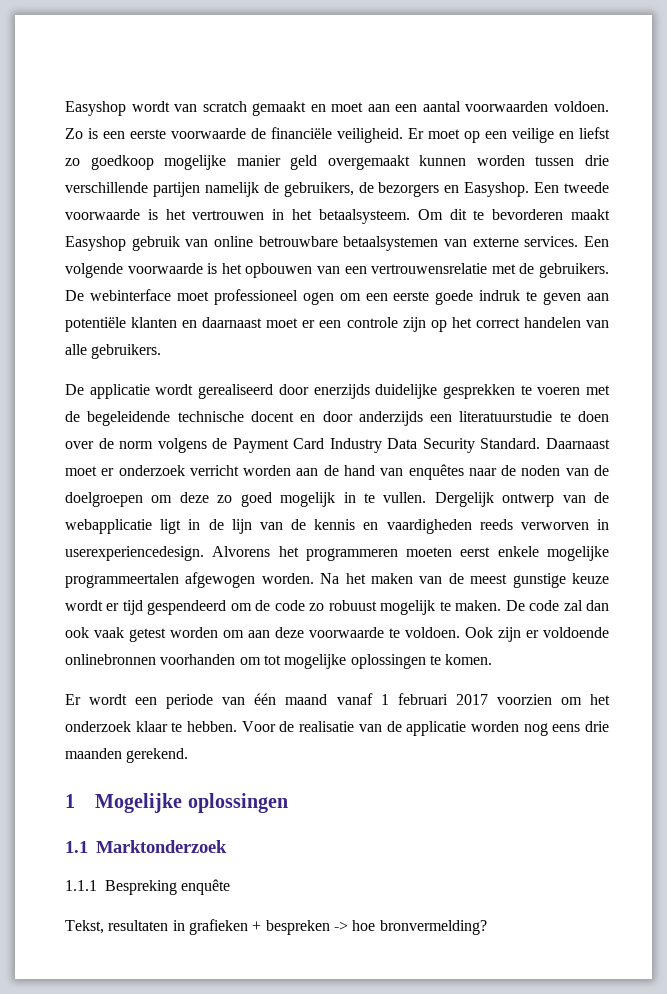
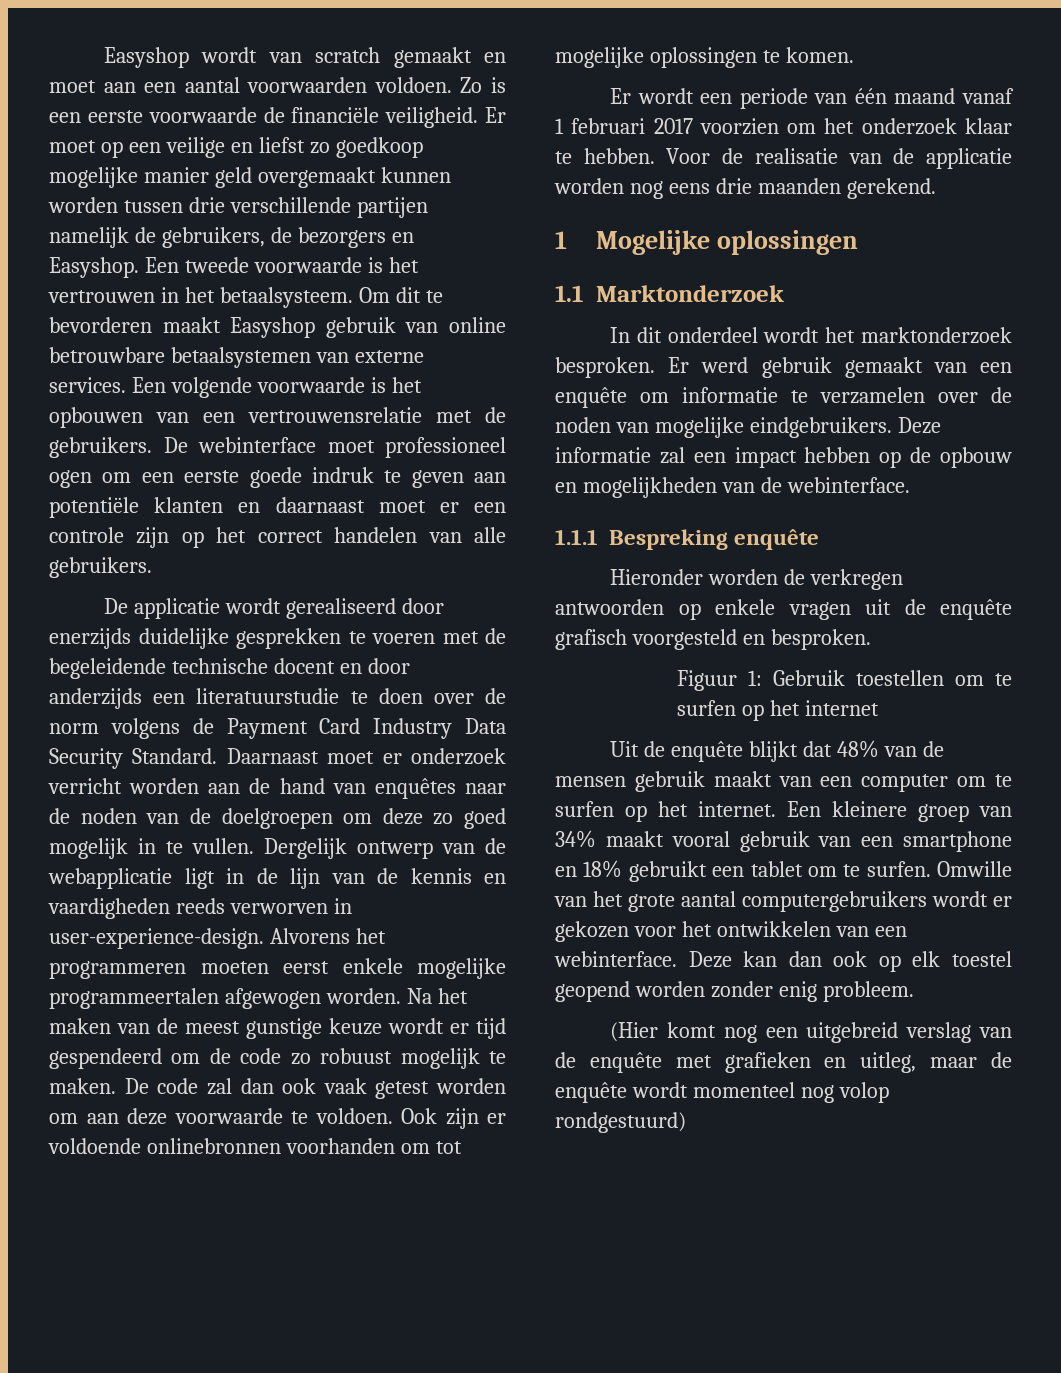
- Dergelijk ontwerp van de webapplicatie ligt in de lijn van de kennis en vaardigheden reeds verworven in userexperiencedesign.
+ Dergelijk ontwerp van de webapplicatie ligt in de lijn van de kennis en vaardigheden reeds verworven in user-experience-design.
+ In dit onderdeel wordt het marktonderzoek besproken. Er werd gebruik gemaakt van een enquête om informatie te verzamelen over de noden van mogelijke eindgebruikers. Deze informatie zal een impact hebben op de opbouw en mogelijkheden van de webinterface.
  1.1.1 Bespreking enquête
- Tekst, resultaten in grafieken + bespreken -> hoe bronvermelding?
+ Hieronder worden de verkregen antwoorden op enkele vragen uit de enquête grafisch voorgesteld en besproken.
+ Figuur 1: Gebruik toestellen om te surfen op het internet
+ Uit de enquête blijkt dat 48% van de mensen gebruik maakt van een computer om te surfen op het internet. Een kleinere groep van 34% maakt vooral gebruik van een smartphone en 18% gebruikt een tablet om te surfen. Omwille van het grote aantal computergebruikers wordt er gekozen voor het ontwikkelen van een webinterface. Deze kan dan ook op elk toestel geopend worden zonder enig probleem.
+ (Hier komt nog een uitgebreid verslag van de enquête met grafieken en uitleg, maar de enquête wordt momenteel nog volop rondgestuurd)

